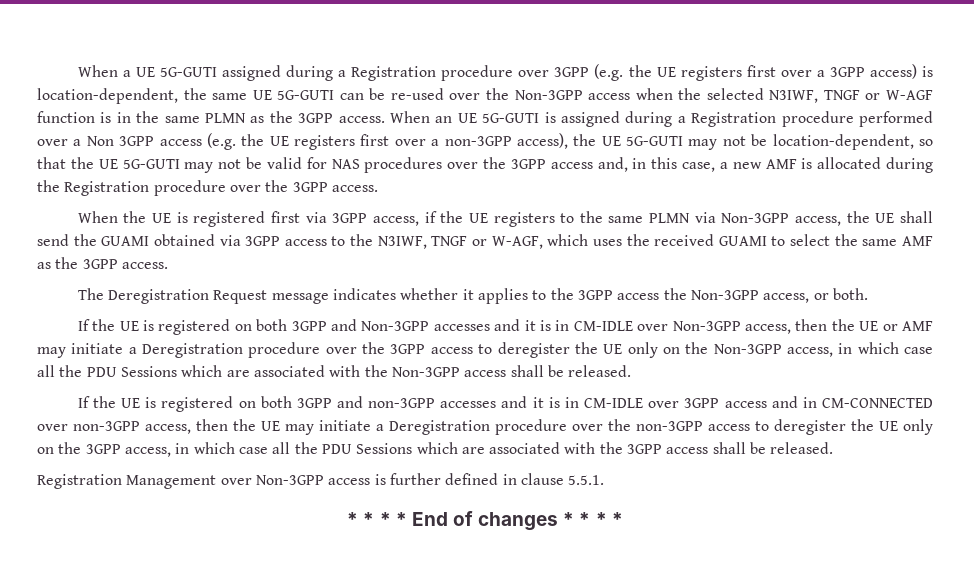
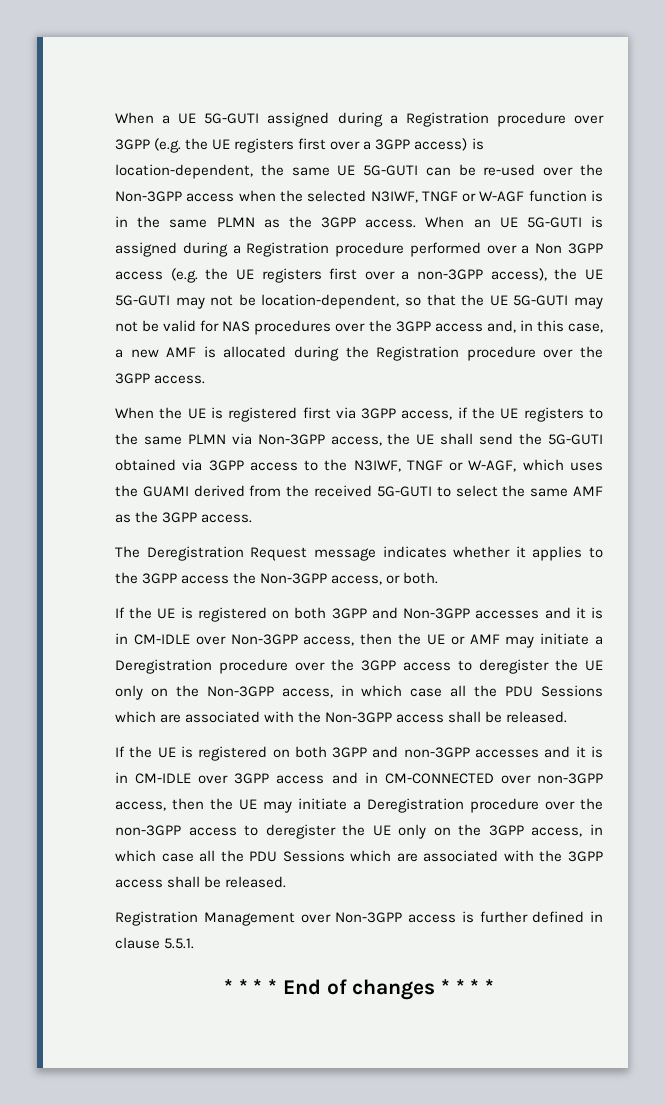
- When the UE is registered first via 3GPP access, if the UE registers to the same PLMN via Non-3GPP access, the UE shall send the GUAMI obtained via 3GPP access to the N3IWF, TNGF or W-AGF, which uses the received GUAMI to select the same AMF as the 3GPP access.
+ When the UE is registered first via 3GPP access, if the UE registers to the same PLMN via Non-3GPP access, the UE shall send the 5G-GUTI obtained via 3GPP access to the N3IWF, TNGF or W-AGF, which uses the GUAMI derived from the received 5G-GUTI to select the same AMF as the 3GPP access.

